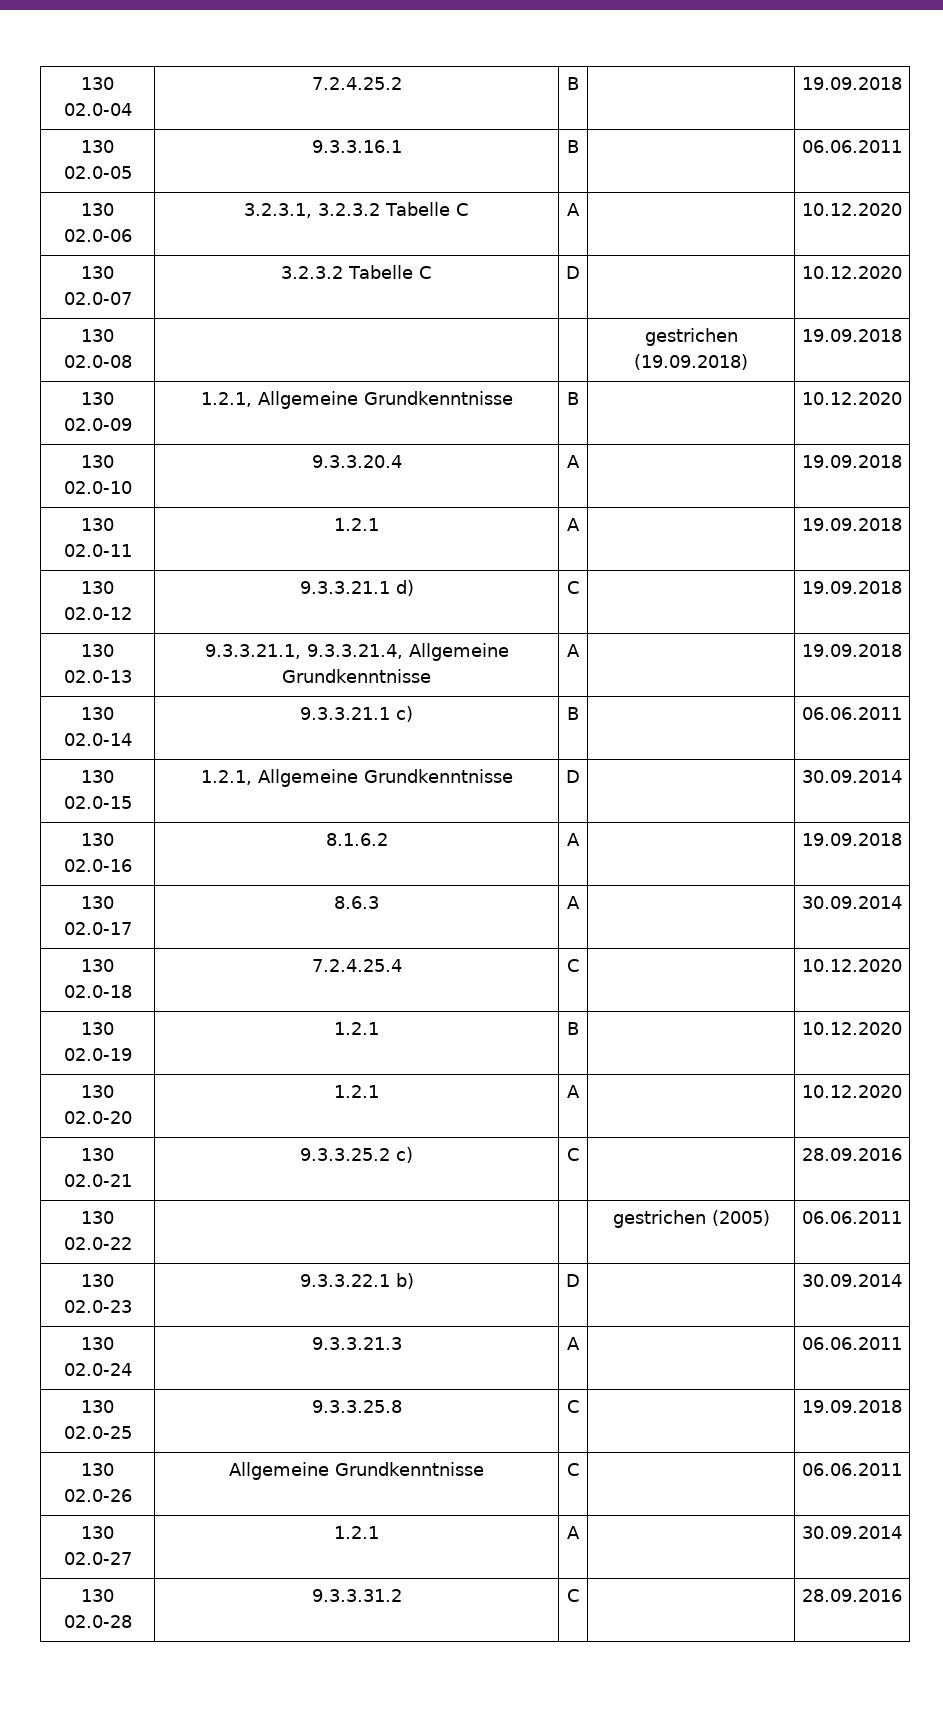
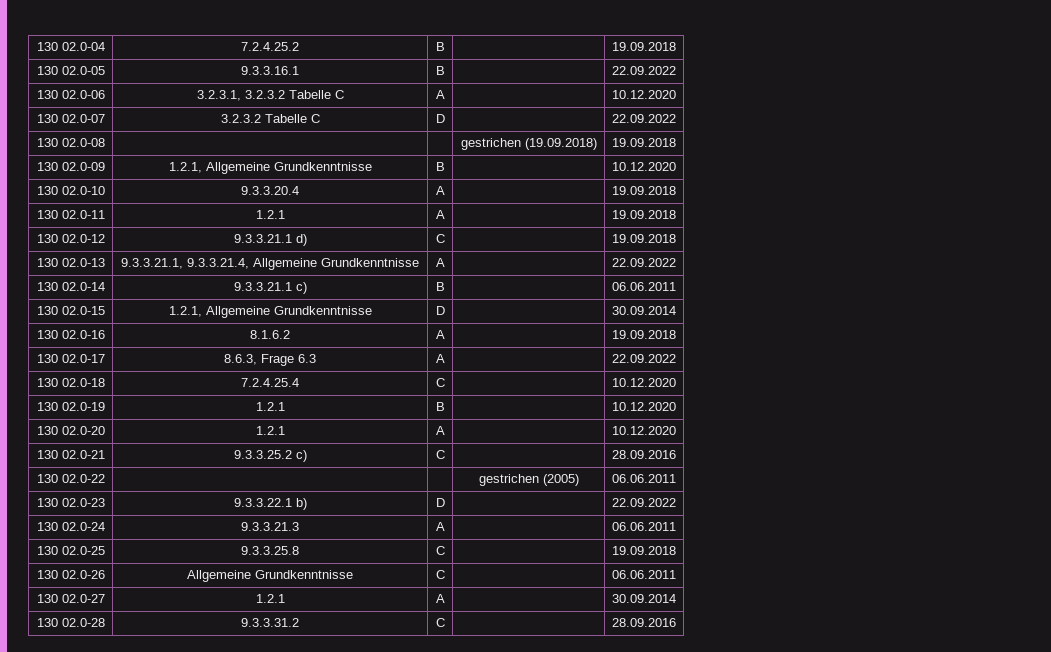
- 130 02.0-05 | 9.3.3.16.1 | B | | 06.06.2011
+ 130 02.0-05 | 9.3.3.16.1 | B | | 22.09.2022
- 130 02.0-07 | 3.2.3.2 Tabelle C | D | | 10.12.2020
+ 130 02.0-07 | 3.2.3.2 Tabelle C | D | | 22.09.2022
- 130 02.0-13 | 9.3.3.21.1, 9.3.3.21.4, Allgemeine Grundkenntnisse | A | | 19.09.2018
+ 130 02.0-13 | 9.3.3.21.1, 9.3.3.21.4, Allgemeine Grundkenntnisse | A | | 22.09.2022
- 130 02.0-17 | 8.6.3 | A | | 30.09.2014
+ 130 02.0-17 | 8.6.3, Frage 6.3 | A | | 22.09.2022
- 130 02.0-23 | 9.3.3.22.1 b) | D | | 30.09.2014
+ 130 02.0-23 | 9.3.3.22.1 b) | D | | 22.09.2022

